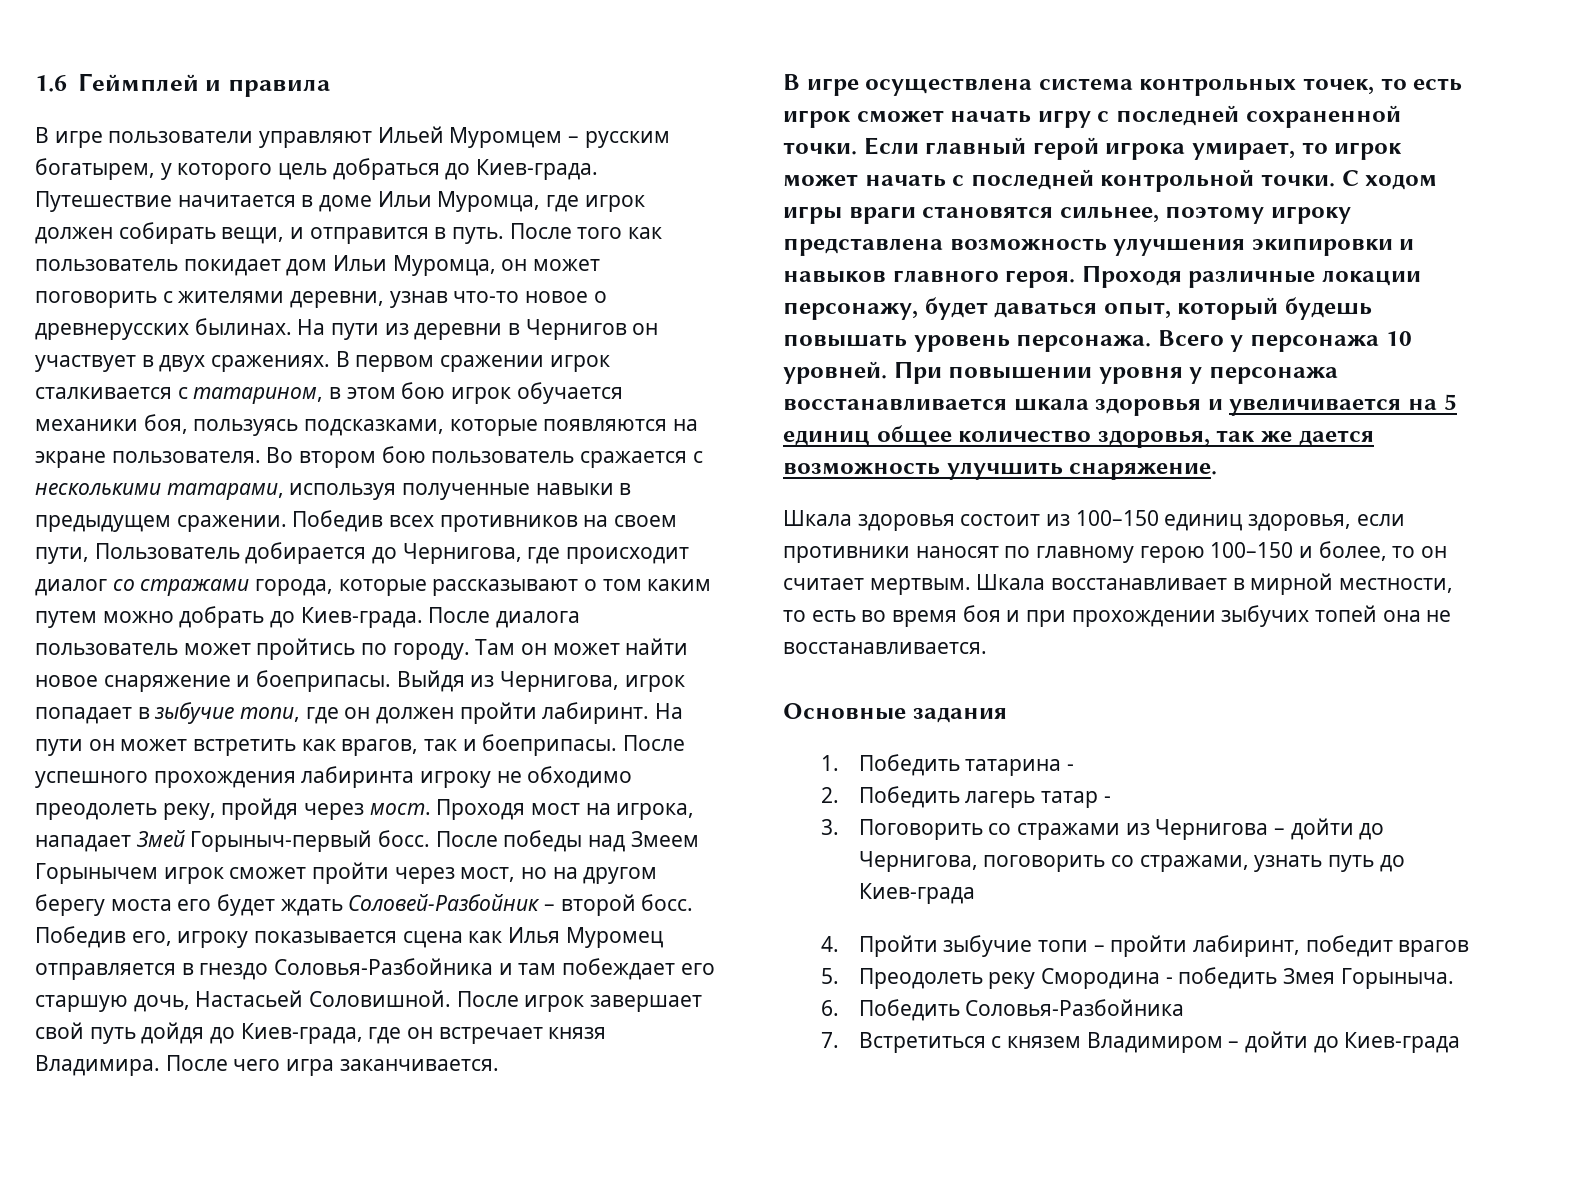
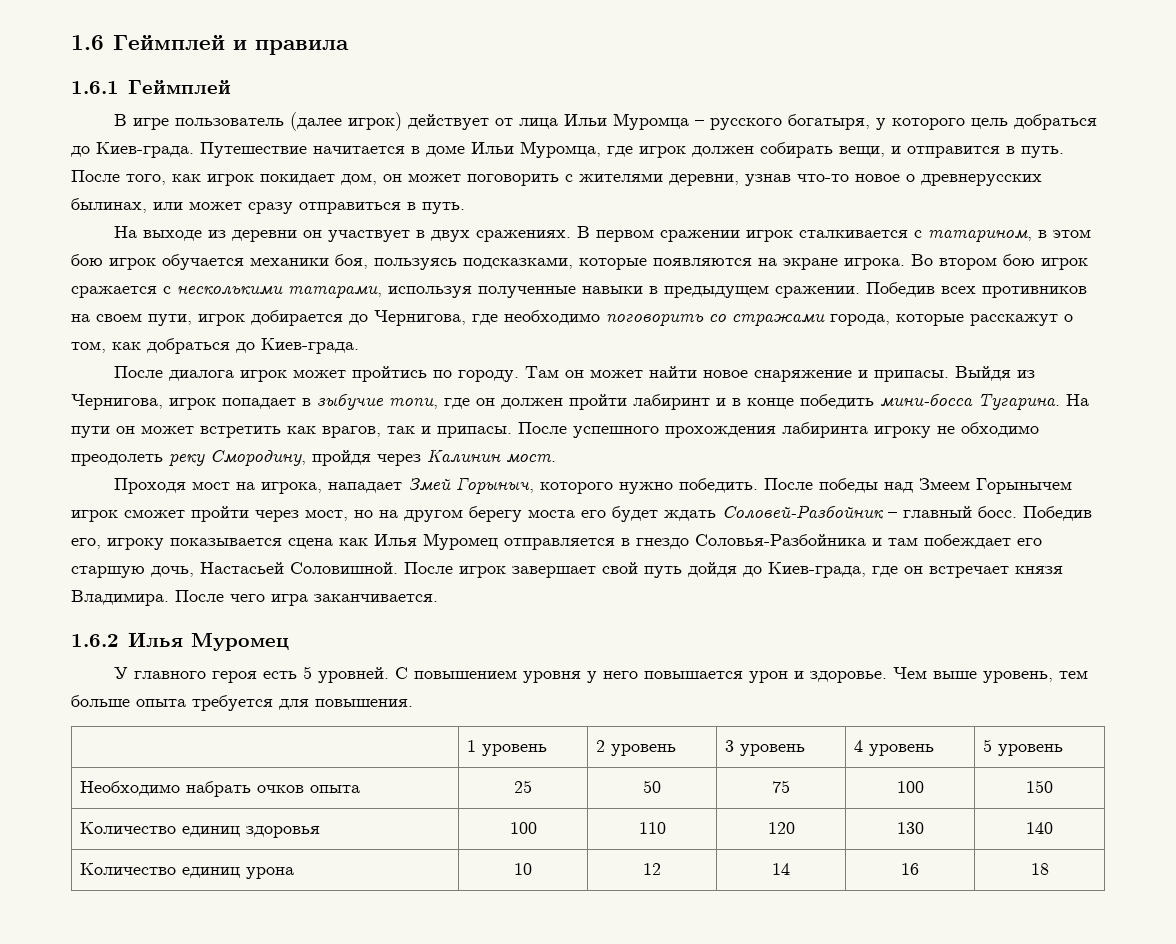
- В игре пользователи управляют Ильей Муромцем – русским богатырем, у которого цель добраться до Киев-града.
+ 1.6.1 Геймплей
+ В игре пользователь (далее игрок) действует от лица Ильи Муромца – русского богатыря, у которого цель добраться до Киев-града.
- После того как пользователь покидает дом Ильи Муромца, он может поговорить с жителями деревни, узнав что-то новое о древнерусских былинах. На пути из деревни в Чернигов он участвует в двух сражениях.
+ После того, как игрок покидает дом, он может поговорить с жителями деревни, узнав что-то новое о древнерусских былинах, или может сразу отправиться в путь.
+ На выходе из деревни он участвует в двух сражениях.
- В первом сражении игрок сталкивается с татарином, в этом бою игрок обучается механики боя, пользуясь подсказками, которые появляются на экране пользователя.
+ В первом сражении игрок сталкивается с татарином, в этом бою игрок обучается механики боя, пользуясь подсказками, которые появляются на экране игрока.
- Во втором бою пользователь сражается с несколькими татарами, используя полученные навыки в предыдущем сражении.
+ Во втором бою игрок сражается с несколькими татарами, используя полученные навыки в предыдущем сражении.
- Победив всех противников на своем пути, Пользователь добирается до Чернигова, где происходит диалог со стражами города, которые рассказывают о том каким путем можно добрать до Киев-града. После диалога пользователь может пройтись по городу.
+ Победив всех противников на своем пути, игрок добирается до Чернигова, где необходимо поговорить со стражами города, которые расскажут о том, как добраться до Киев-града.
+ После диалога игрок может пройтись по городу.
- Там он может найти новое снаряжение и боеприпасы.
+ Там он может найти новое снаряжение и припасы.
- Выйдя из Чернигова, игрок попадает в зыбучие топи, где он должен пройти лабиринт.
+ Выйдя из Чернигова, игрок попадает в зыбучие топи, где он должен пройти лабиринт и в конце победить мини-босса Тугарина.
- На пути он может встретить как врагов, так и боеприпасы.
+ На пути он может встретить как врагов, так и припасы.
- После успешного прохождения лабиринта игроку не обходимо преодолеть реку, пройдя через мост. Проходя мост на игрока, нападает Змей Горыныч-первый босс.
+ После успешного прохождения лабиринта игроку не обходимо преодолеть реку Смородину, пройдя через Калинин мост.
+ Проходя мост на игрока, нападает Змей Горыныч, которого нужно победить.
- После победы над Змеем Горынычем игрок сможет пройти через мост, но на другом берегу моста его будет ждать Соловей-Разбойник – второй босс.
+ После победы над Змеем Горынычем игрок сможет пройти через мост, но на другом берегу моста его будет ждать Соловей-Разбойник – главный босс.
- В игре осуществлена система контрольных точек, то есть игрок сможет начать игру с последней сохраненной точки. Если главный герой игрока умирает, то игрок может начать с последней контрольной точки. С ходом игры враги становятся сильнее, поэтому игроку представлена возможность улучшения экипировки и навыков главного героя. Проходя различные локации персонажу, будет даваться опыт, который будешь повышать уровень персонажа. Всего у персонажа 10 уровней. При повышении уровня у персонажа восстанавливается шкала здоровья и увеличивается на 5 единиц общее количество здоровья, так же дается возможность улучшить снаряжение.
- Шкала здоровья состоит из 100–150 единиц здоровья, если противники наносят по главному герою 100–150 и более, то он считает мертвым. Шкала восстанавливает в мирной местности, то есть во время боя и при прохождении зыбучих топей она не восстанавливается.
- Основные задания
- 1. Победить татарина -
- 2. Победить лагерь татар -
- 3. Поговорить со стражами из Чернигова – дойти до Чернигова, поговорить со стражами, узнать путь до Киев-града
- 4. Пройти зыбучие топи – пройти лабиринт, победит врагов
- 5. Преодолеть реку Смородина - победить Змея Горыныча.
- 6. Победить Соловья-Разбойника
- 7. Встретиться с князем Владимиром – дойти до Киев-града
+ 1.6.2 Илья Муромец
+ У главного героя есть 5 уровней. С повышением уровня у него повышается урон и здоровье. Чем выше уровень, тем больше опыта требуется для повышения.
+ | 1 уровень | 2 уровень | 3 уровень | 4 уровень | 5 уровень
+ Необходимо набрать очков опыта | 25 | 50 | 75 | 100 | 150
+ Количество единиц здоровья | 100 | 110 | 120 | 130 | 140
+ Количество единиц урона | 10 | 12 | 14 | 16 | 18

